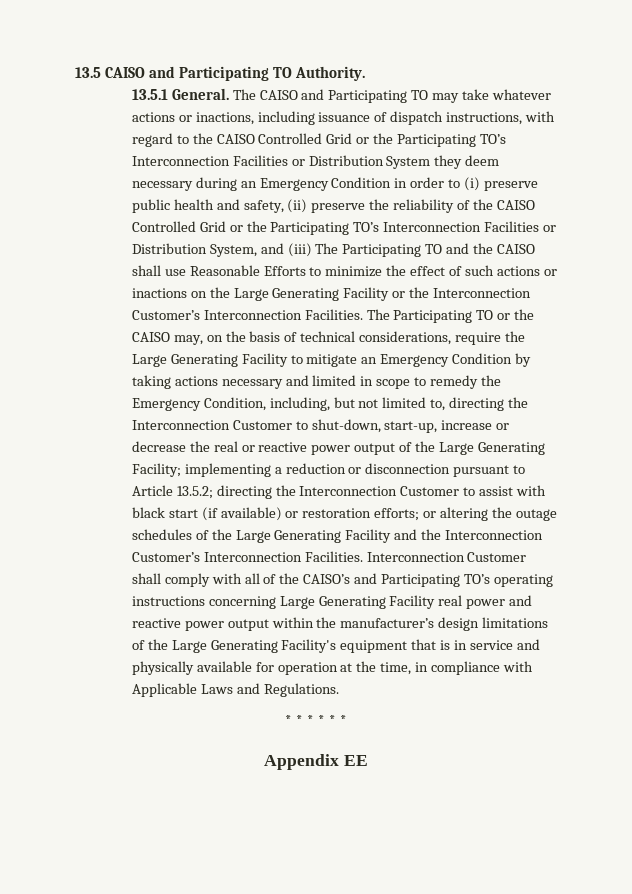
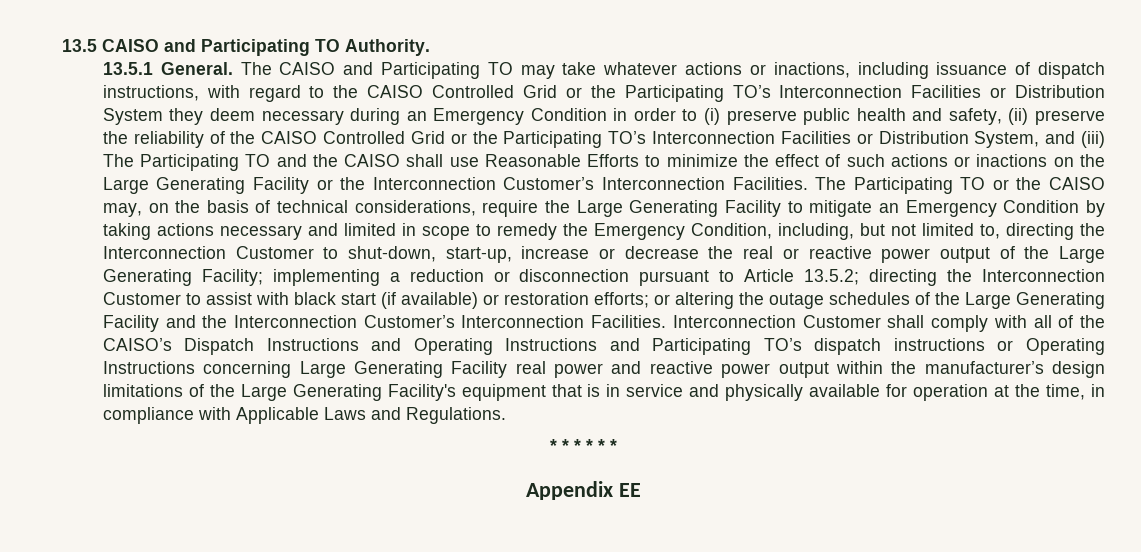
- Interconnection Customer shall comply with all of the CAISO’s and Participating TO’s operating instructions concerning Large Generating Facility real power and reactive power output within the manufacturer’s design limitations of the Large Generating Facility's equipment that is in service and physically available for operation at the time, in compliance with Applicable Laws and Regulations.
+ Interconnection Customer shall comply with all of the CAISO’s Dispatch Instructions and Operating Instructions and Participating TO’s dispatch instructions or Operating Instructions concerning Large Generating Facility real power and reactive power output within the manufacturer’s design limitations of the Large Generating Facility's equipment that is in service and physically available for operation at the time, in compliance with Applicable Laws and Regulations.

